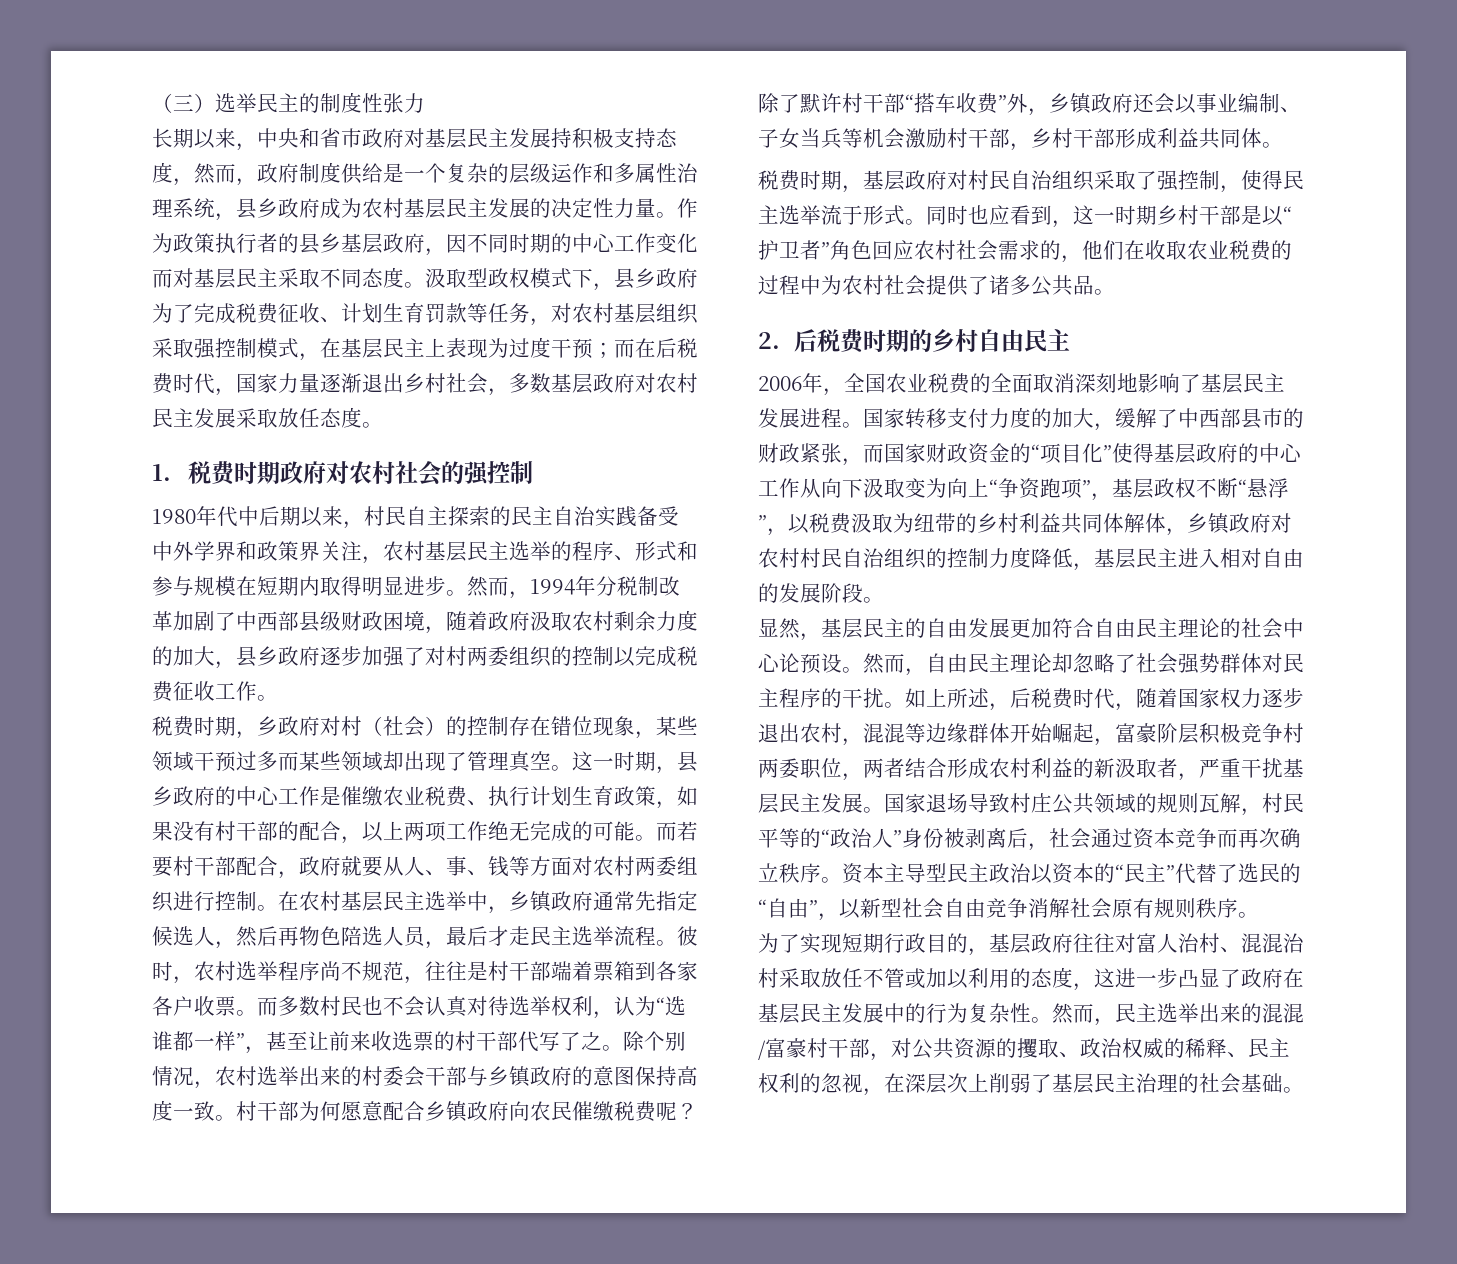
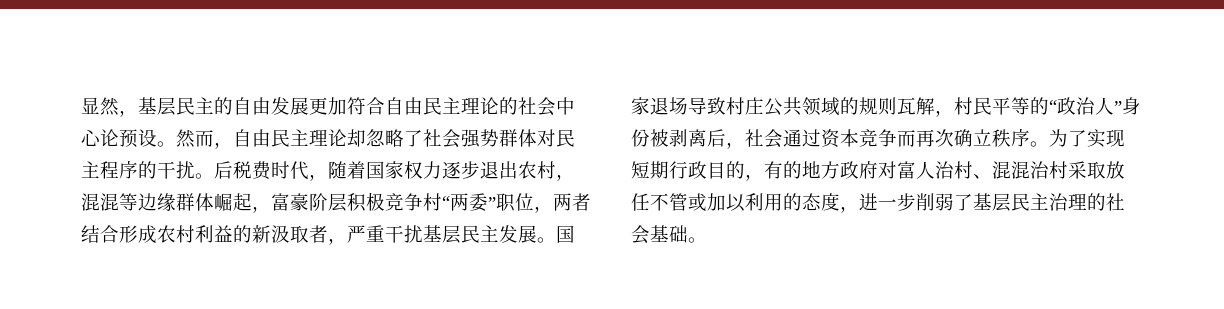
- （三）选举民主的制度性张力
- 长期以来，中央和省市政府对基层民主发展持积极支持态度，然而，政府制度供给是一个复杂的层级运作和多属性治理系统，县乡政府成为农村基层民主发展的决定性力量。作为政策执行者的县乡基层政府，因不同时期的中心工作变化而对基层民主采取不同态度。汲取型政权模式下，县乡政府为了完成税费征收、计划生育罚款等任务，对农村基层组织采取强控制模式，在基层民主上表现为过度干预；而在后税费时代，国家力量逐渐退出乡村社会，多数基层政府对农村民主发展采取放任态度。
- 1.税费时期政府对农村社会的强控制
- 1980年代中后期以来，村民自主探索的民主自治实践备受中外学界和政策界关注，农村基层民主选举的程序、形式和参与规模在短期内取得明显进步。然而，1994年分税制改革加剧了中西部县级财政困境，随着政府汲取农村剩余力度的加大，县乡政府逐步加强了对村两委组织的控制以完成税费征收工作。
- 税费时期，乡政府对村（社会）的控制存在错位现象，某些领域干预过多而某些领域却出现了管理真空。这一时期，县乡政府的中心工作是催缴农业税费、执行计划生育政策，如果没有村干部的配合，以上两项工作绝无完成的可能。而若要村干部配合，政府就要从人、事、钱等方面对农村两委组织进行控制。在农村基层民主选举中，乡镇政府通常先指定候选人，然后再物色陪选人员，最后才走民主选举流程。彼时，农村选举程序尚不规范，往往是村干部端着票箱到各家各户收票。而多数村民也不会认真对待选举权利，认为“选谁都一样”，甚至让前来收选票的村干部代写了之。除个别情况，农村选举出来的村委会干部与乡镇政府的意图保持高度一致。村干部为何愿意配合乡镇政府向农民催缴税费呢？除了默许村干部“搭车收费”外，乡镇政府还会以事业编制、子女当兵等机会激励村干部，乡村干部形成利益共同体。
- 税费时期，基层政府对村民自治组织采取了强控制，使得民主选举流于形式。同时也应看到，这一时期乡村干部是以“护卫者”角色回应农村社会需求的，他们在收取农业税费的过程中为农村社会提供了诸多公共品。
- 2.后税费时期的乡村自由民主
- 2006年，全国农业税费的全面取消深刻地影响了基层民主发展进程。国家转移支付力度的加大，缓解了中西部县市的财政紧张，而国家财政资金的“项目化”使得基层政府的中心工作从向下汲取变为向上“争资跑项”，基层政权不断“悬浮”，以税费汲取为纽带的乡村利益共同体解体，乡镇政府对农村村民自治组织的控制力度降低，基层民主进入相对自由的发展阶段。
- 如上所述，后税费时代，随着国家权力逐步退出农村，混混等边缘群体开始崛起，富豪阶层积极竞争村两委职位，两者结合形成农村利益的新汲取者，严重干扰基层民主发展。
+ 后税费时代，随着国家权力逐步退出农村，混混等边缘群体崛起，富豪阶层积极竞争村“两委”职位，两者结合形成农村利益的新汲取者，严重干扰基层民主发展。
- 国家退场导致村庄公共领域的规则瓦解，村民平等的“政治人”身份被剥离后，社会通过资本竞争而再次确立秩序。资本主导型民主政治以资本的“民主”代替了选民的“自由”，以新型社会自由竞争消解社会原有规则秩序。
- 为了实现短期行政目的，基层政府往往对富人治村、混混治村采取放任不管或加以利用的态度，这进一步凸显了政府在基层民主发展中的行为复杂性。然而，民主选举出来的混混/富豪村干部，对公共资源的攫取、政治权威的稀释、民主权利的忽视，在深层次上削弱了基层民主治理的社会基础。
+ 国家退场导致村庄公共领域的规则瓦解，村民平等的“政治人”身份被剥离后，社会通过资本竞争而再次确立秩序。为了实现短期行政目的，有的地方政府对富人治村、混混治村采取放任不管或加以利用的态度，进一步削弱了基层民主治理的社会基础。

